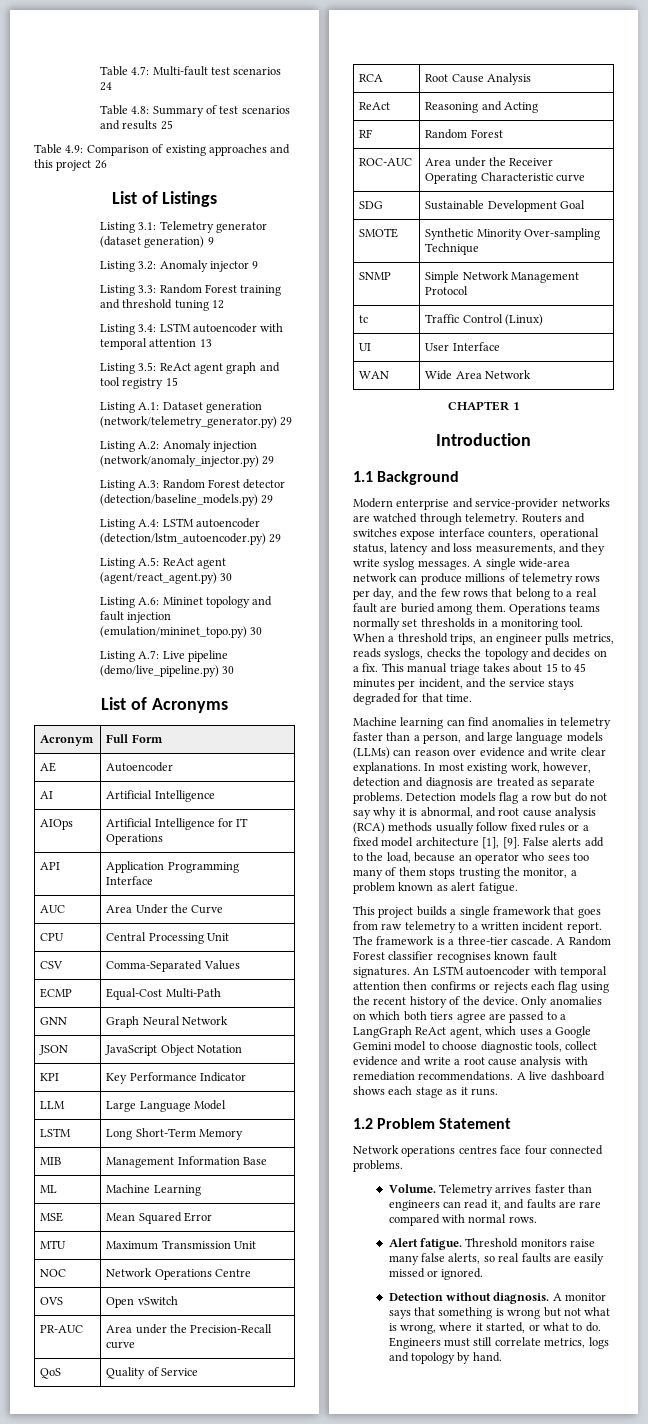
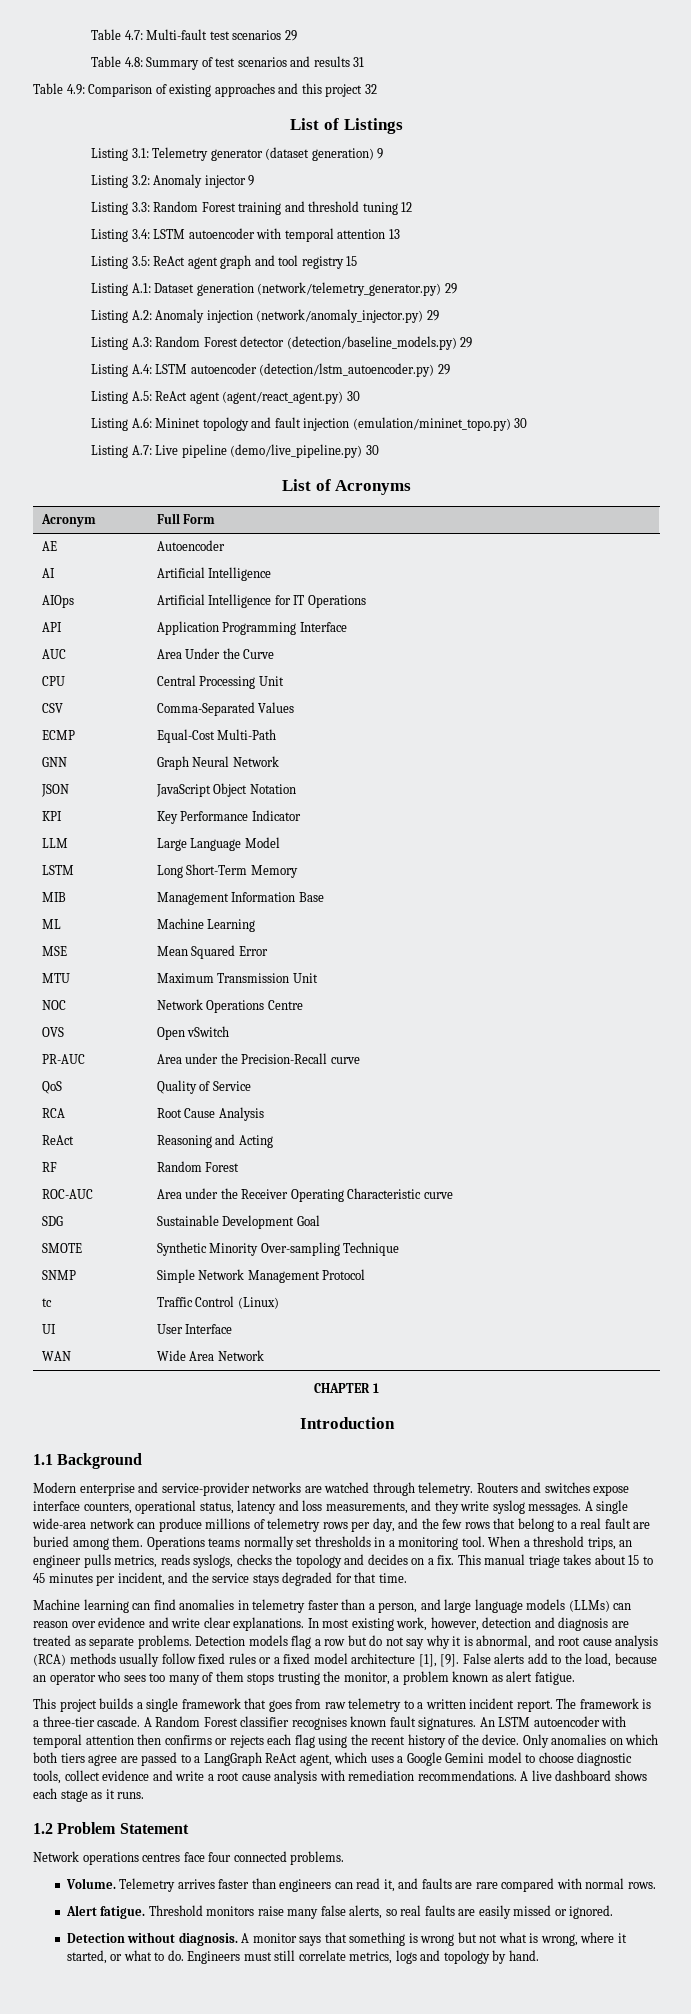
- Table 4.7: Multi-fault test scenarios 24
+ Table 4.7: Multi-fault test scenarios 29
- Table 4.8: Summary of test scenarios and results 25
+ Table 4.8: Summary of test scenarios and results 31
- Table 4.9: Comparison of existing approaches and this project 26
+ Table 4.9: Comparison of existing approaches and this project 32

